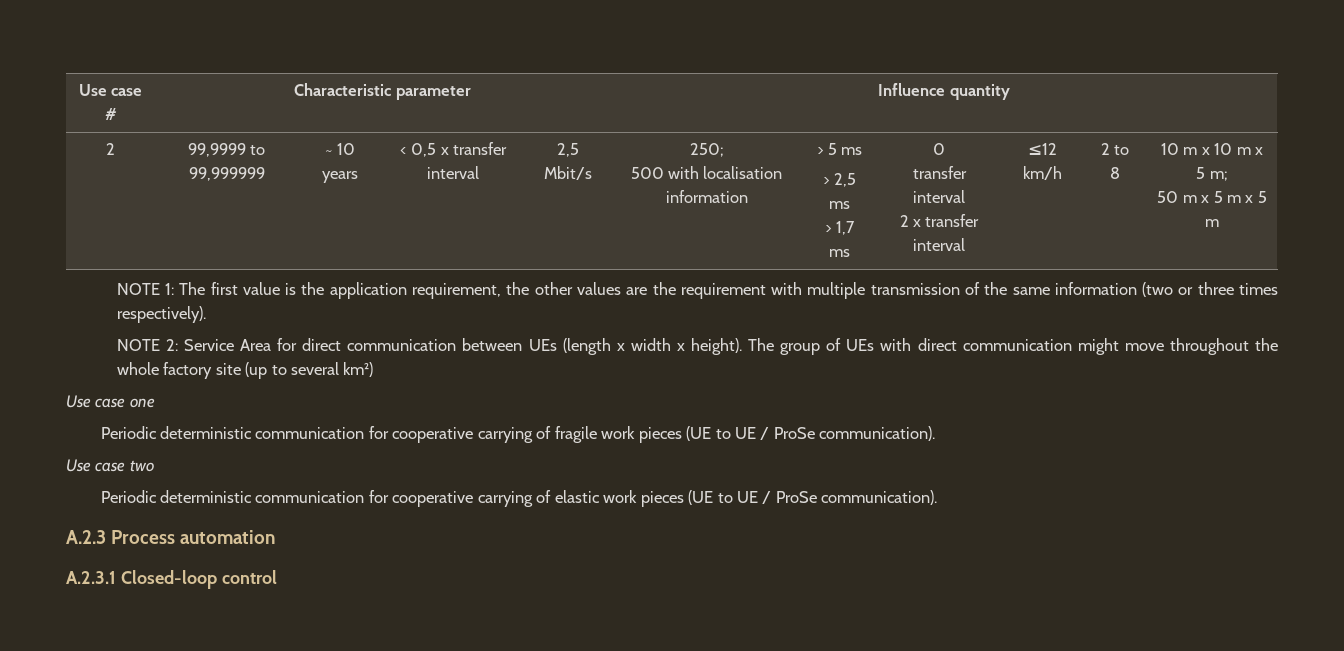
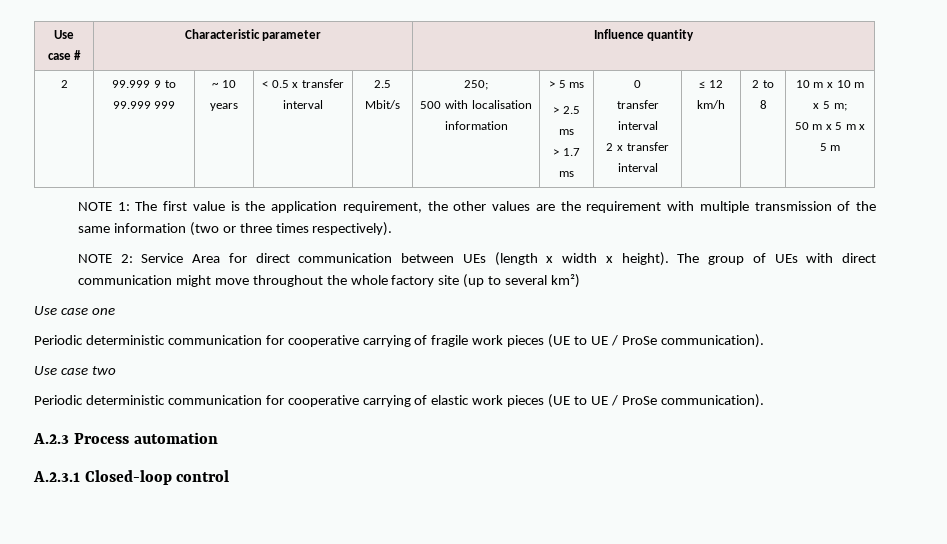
- 99,9999 to 99,999999
+ 99.999 9 to 99.999 999
- < 0,5 x transfer interval | 2,5 Mbit/s
+ < 0.5 x transfer interval | 2.5 Mbit/s
- > 2,5 ms
- > 1,7 ms
+ > 2.5 ms
+ > 1.7 ms
- ≤12 km/h
+ ≤ 12 km/h

